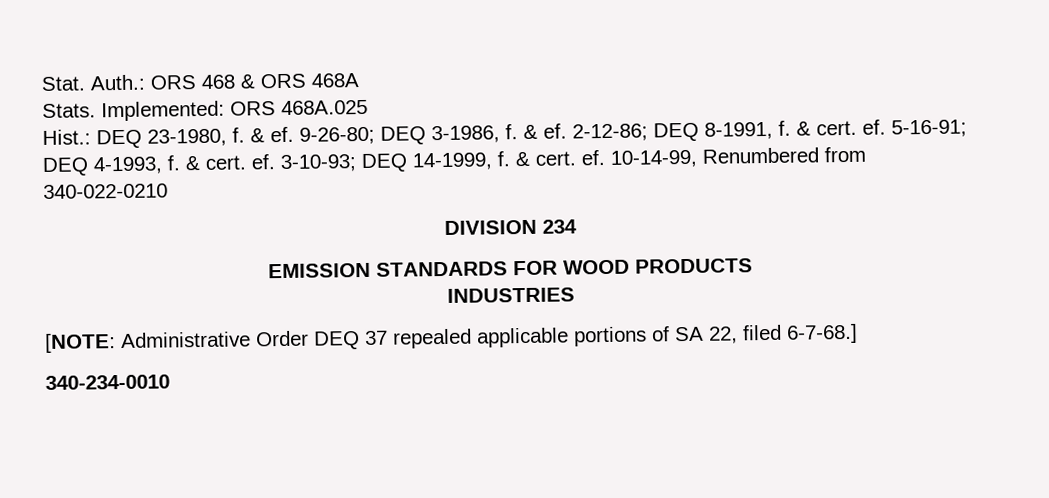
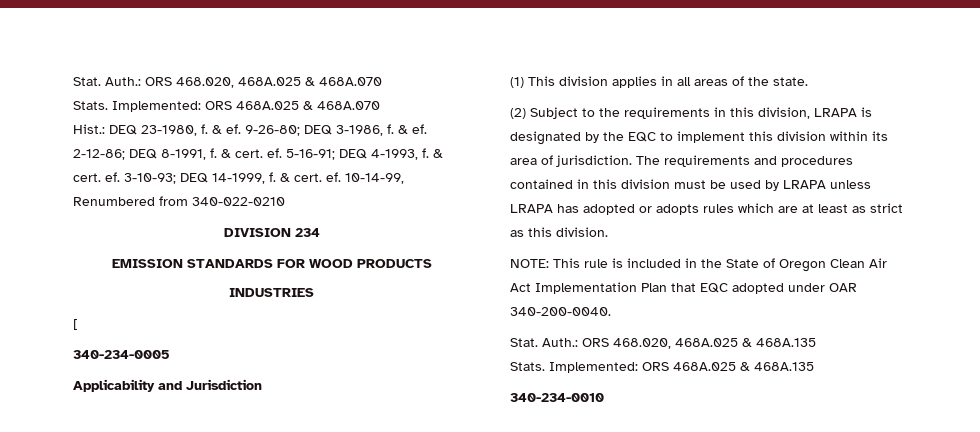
- Stat. Auth.: ORS 468 & ORS 468A
- Stats. Implemented: ORS 468A.025
+ Stat. Auth.: ORS 468.020, 468A.025 & 468A.070
+ Stats. Implemented: ORS 468A.025 & 468A.070
- [NOTE: Administrative Order DEQ 37 repealed applicable portions of SA 22, filed 6-7-68.]
+ [
+ 340-234-0005
+ Applicability and Jurisdiction
+ (1) This division applies in all areas of the state.
+ (2) Subject to the requirements in this division, LRAPA is designated by the EQC to implement this division within its area of jurisdiction. The requirements and procedures contained in this division must be used by LRAPA unless LRAPA has adopted or adopts rules which are at least as strict as this division.
+ NOTE: This rule is included in the State of Oregon Clean Air Act Implementation Plan that EQC adopted under OAR 340-200-0040.
+ Stat. Auth.: ORS 468.020, 468A.025 & 468A.135
+ Stats. Implemented: ORS 468A.025 & 468A.135

